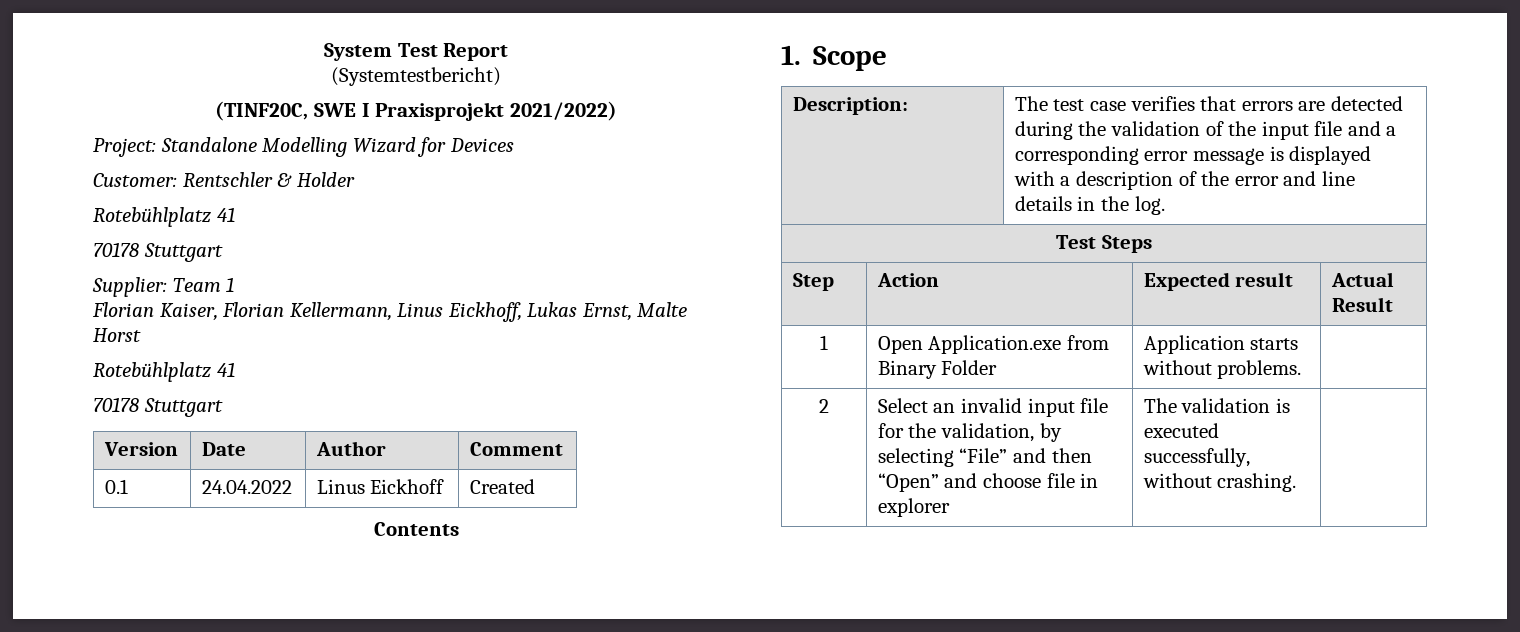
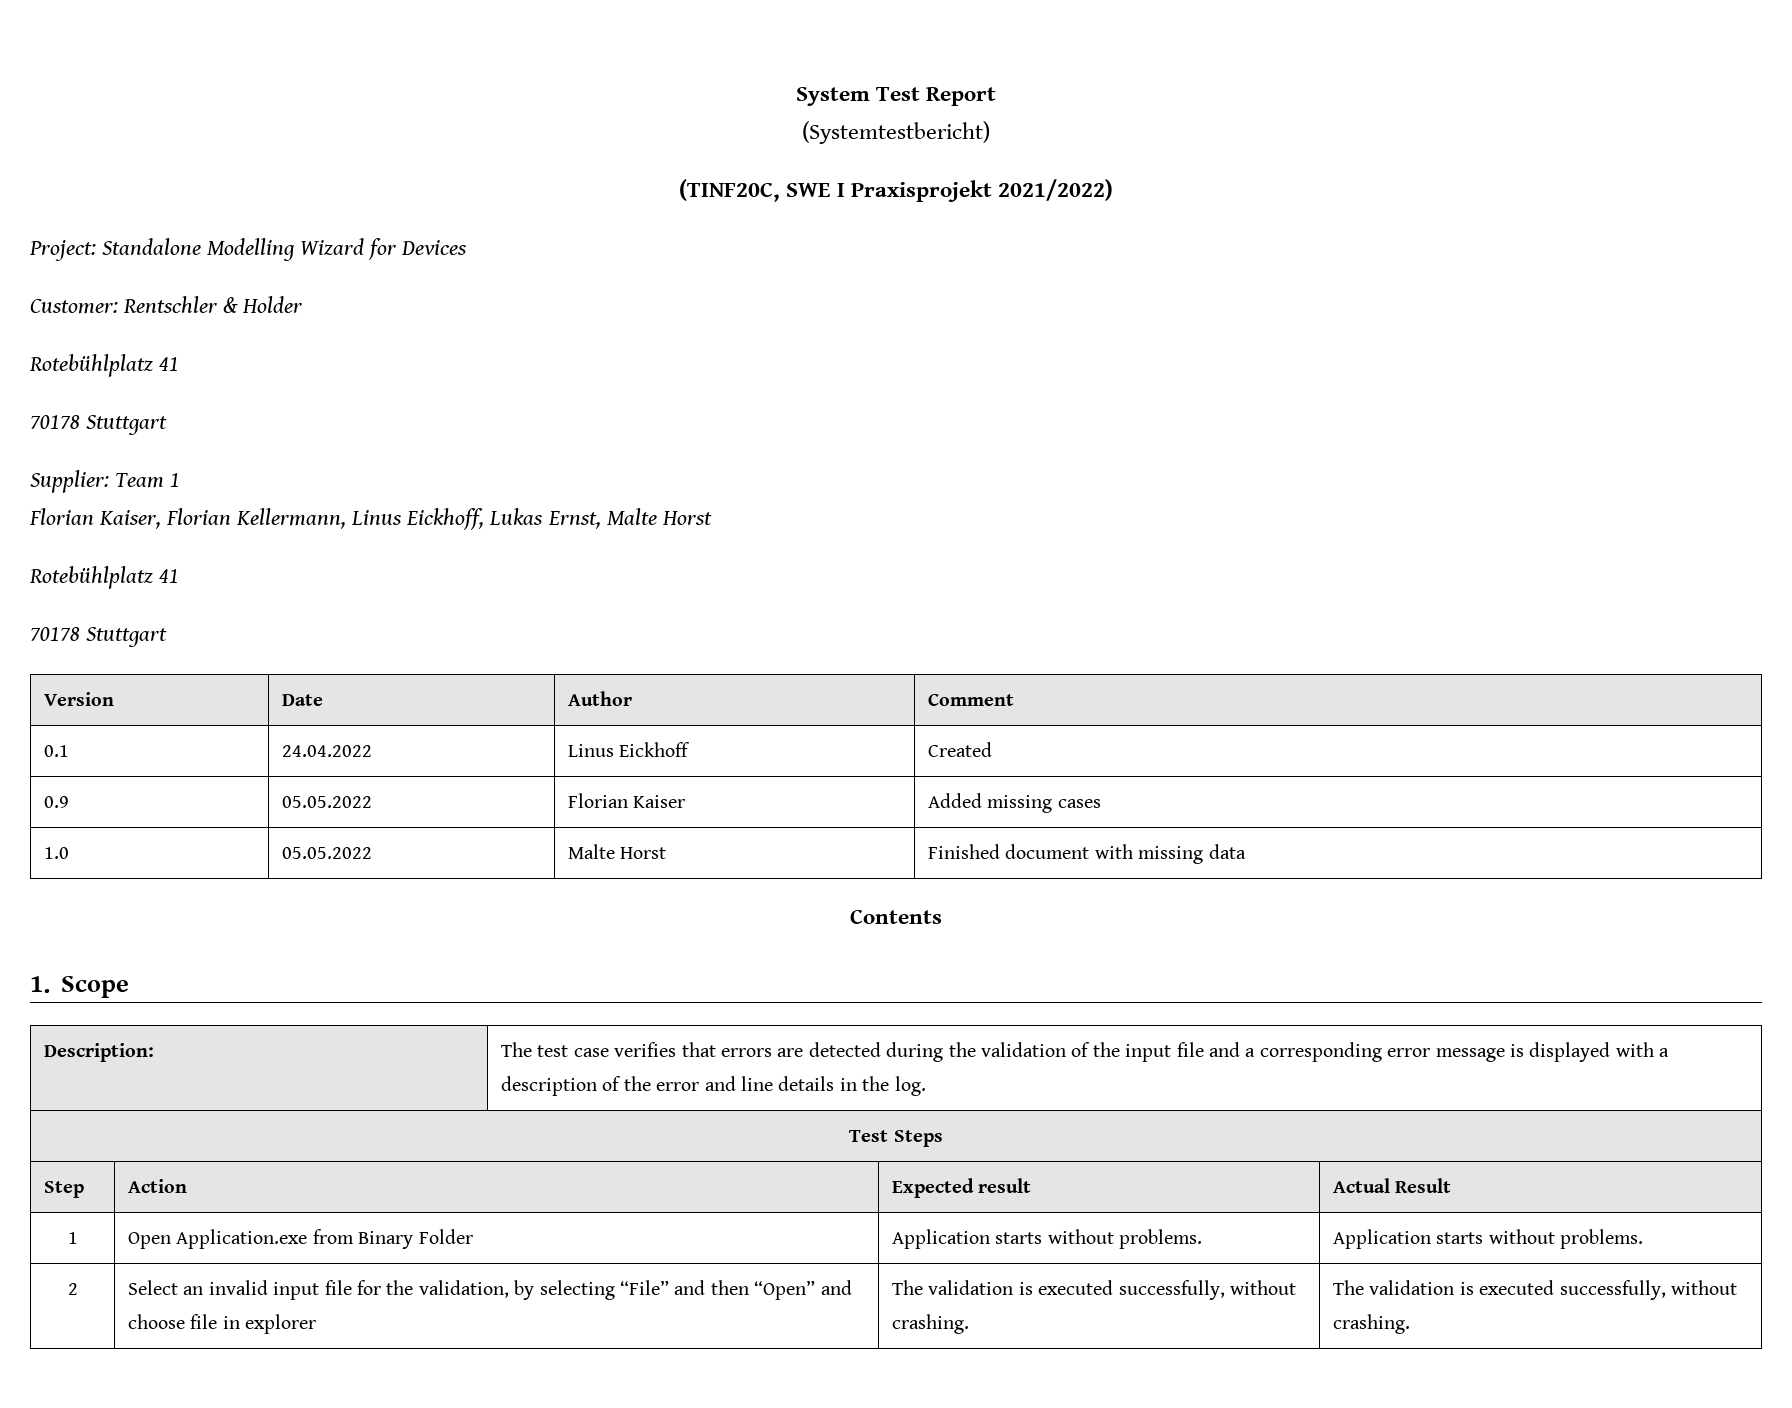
+ 0.9 | 05.05.2022 | Florian Kaiser | Added missing cases
+ 1.0 | 05.05.2022 | Malte Horst | Finished document with missing data
- 1 | Open Application.exe from Binary Folder | Application starts without problems. |
+ 1 | Open Application.exe from Binary Folder | Application starts without problems. | Application starts without problems.
- 2 | Select an invalid input file for the validation, by selecting “File” and then “Open” and choose file in explorer | The validation is executed successfully, without crashing. |
+ 2 | Select an invalid input file for the validation, by selecting “File” and then “Open” and choose file in explorer | The validation is executed successfully, without crashing. | The validation is executed successfully, without crashing.

